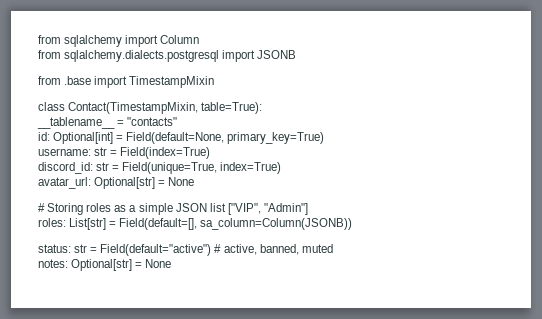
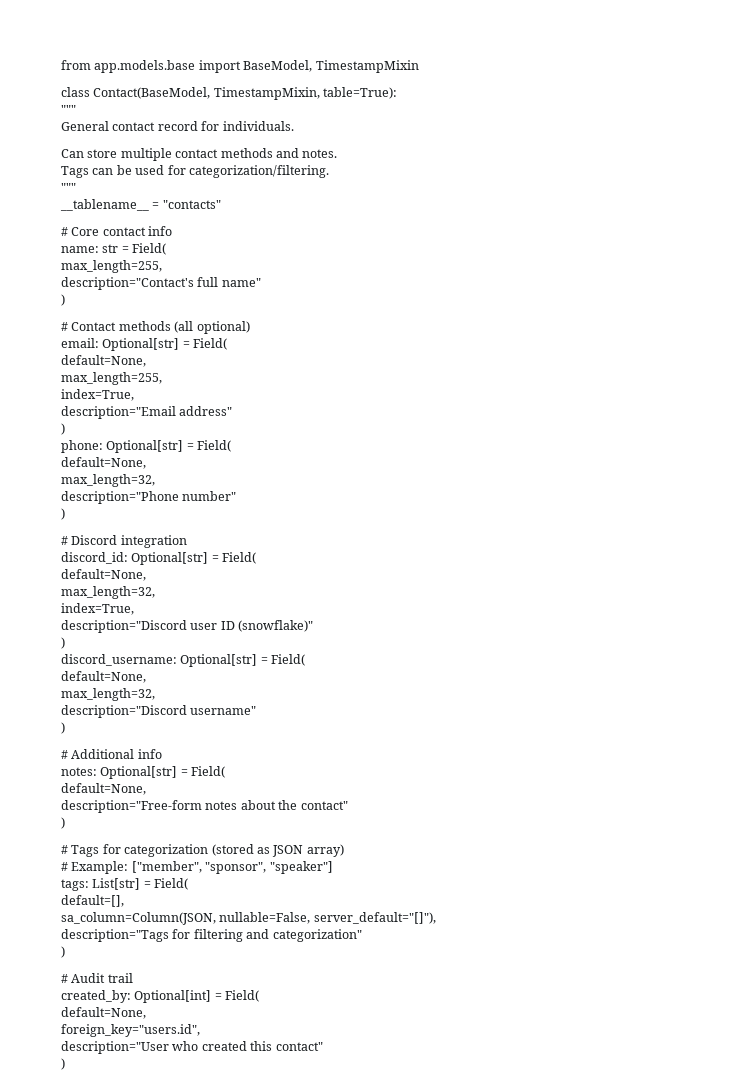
- from sqlalchemy import Column
- from sqlalchemy.dialects.postgresql import JSONB
- from .base import TimestampMixin
+ from app.models.base import BaseModel, TimestampMixin
- class Contact(TimestampMixin, table=True):
+ class Contact(BaseModel, TimestampMixin, table=True):
+ """
+ General contact record for individuals.
+ Can store multiple contact methods and notes.
+ Tags can be used for categorization/filtering.
+ """
  __tablename__ = "contacts"
- id: Optional[int] = Field(default=None, primary_key=True)
- username: str = Field(index=True)
- discord_id: str = Field(unique=True, index=True)
- avatar_url: Optional[str] = None
- # Storing roles as a simple JSON list ["VIP", "Admin"]
- roles: List[str] = Field(default=[], sa_column=Column(JSONB))
- status: str = Field(default="active") # active, banned, muted
- notes: Optional[str] = None
+ # Core contact info
+ name: str = Field(
+ max_length=255,
+ description="Contact's full name"
+ )
+ # Contact methods (all optional)
+ email: Optional[str] = Field(
+ default=None,
+ max_length=255,
+ index=True,
+ description="Email address"
+ )
+ phone: Optional[str] = Field(
+ default=None,
+ max_length=32,
+ description="Phone number"
+ )
+ # Discord integration
+ discord_id: Optional[str] = Field(
+ default=None,
+ max_length=32,
+ index=True,
+ description="Discord user ID (snowflake)"
+ )
+ discord_username: Optional[str] = Field(
+ default=None,
+ max_length=32,
+ description="Discord username"
+ )
+ # Additional info
+ notes: Optional[str] = Field(
+ default=None,
+ description="Free-form notes about the contact"
+ )
+ # Tags for categorization (stored as JSON array)
+ # Example: ["member", "sponsor", "speaker"]
+ tags: List[str] = Field(
+ default=[],
+ sa_column=Column(JSON, nullable=False, server_default="[]"),
+ description="Tags for filtering and categorization"
+ )
+ # Audit trail
+ created_by: Optional[int] = Field(
+ default=None,
+ foreign_key="users.id",
+ description="User who created this contact"
+ )

